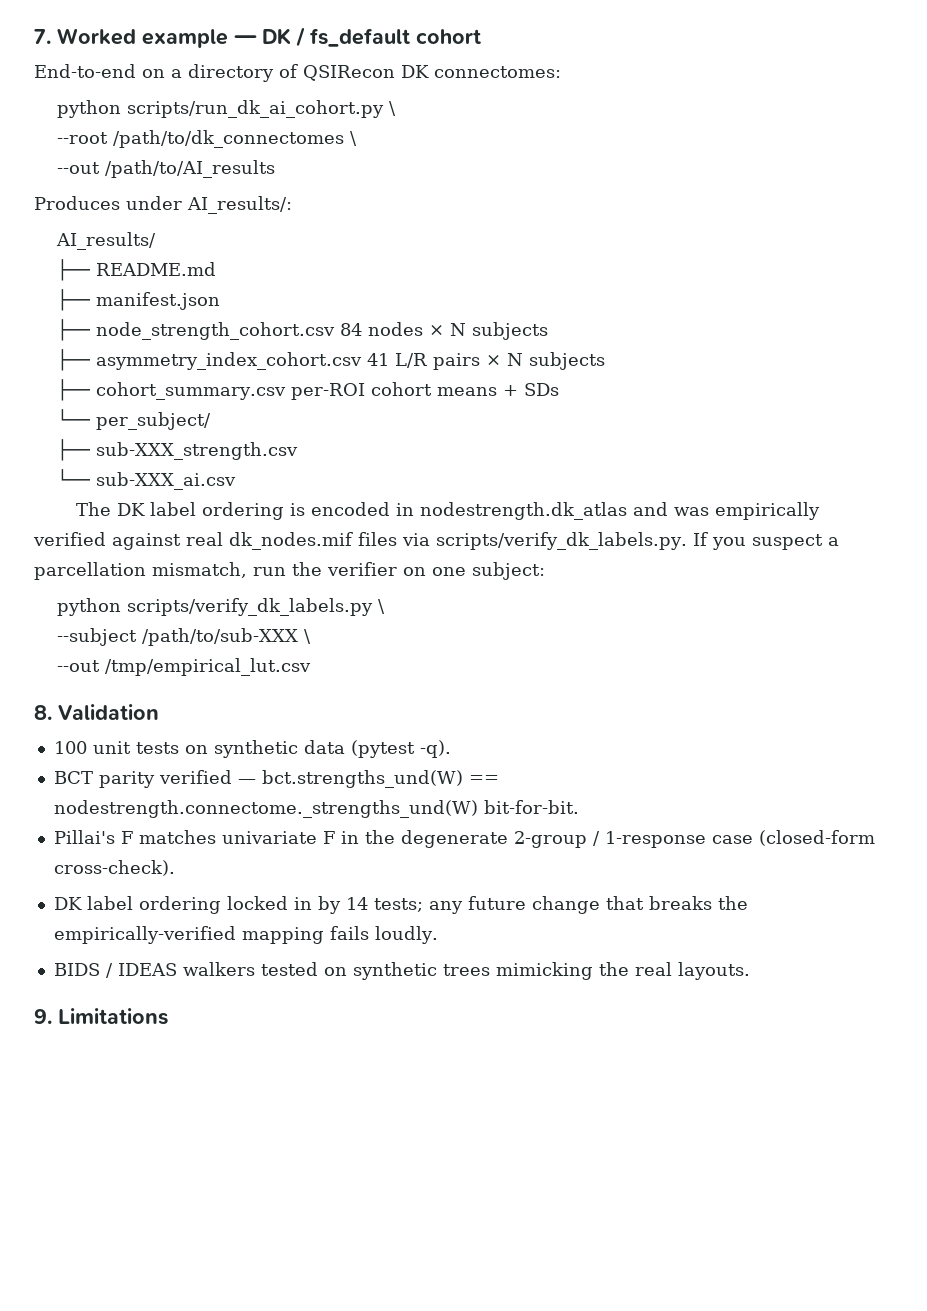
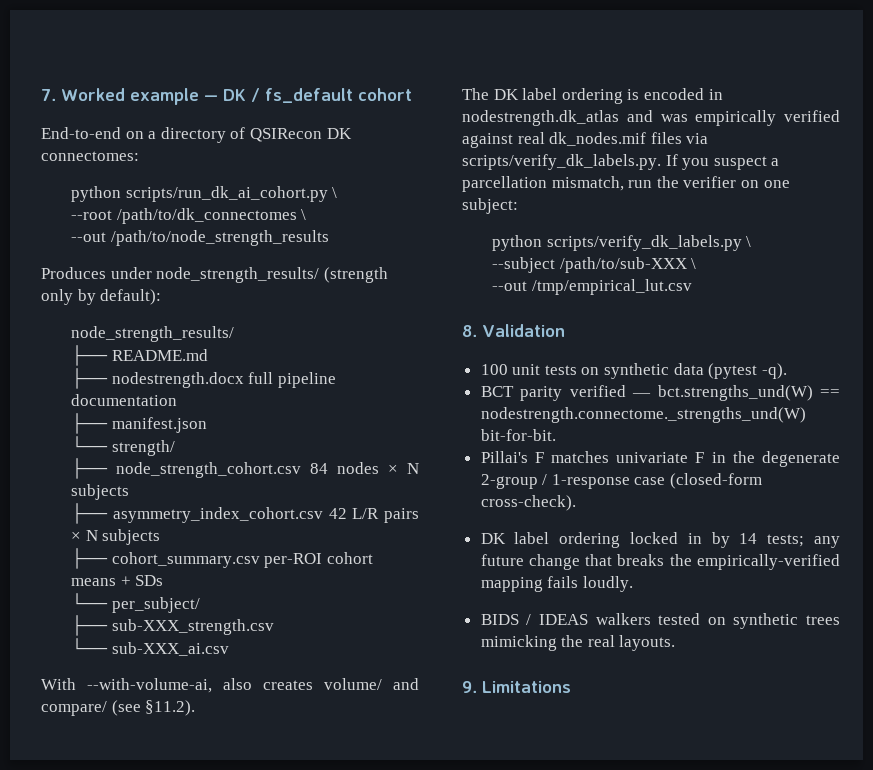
- --out /path/to/AI_results
+ --out /path/to/node_strength_results
- Produces under AI_results/:
- AI_results/
+ Produces under node_strength_results/ (strength only by default):
+ node_strength_results/
  ├── README.md
+ ├── nodestrength.docx full pipeline documentation
+ └── strength/
- ├── asymmetry_index_cohort.csv 41 L/R pairs × N subjects
+ ├── asymmetry_index_cohort.csv 42 L/R pairs × N subjects
+ With --with-volume-ai, also creates volume/ and compare/ (see §11.2).

